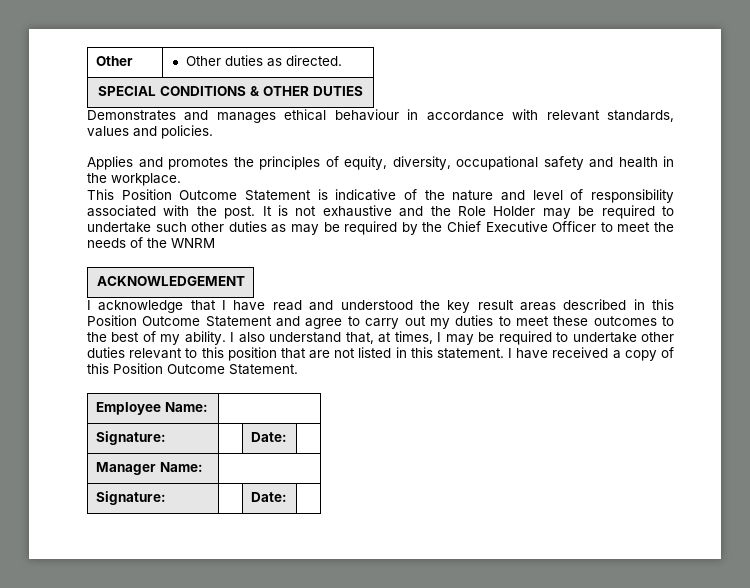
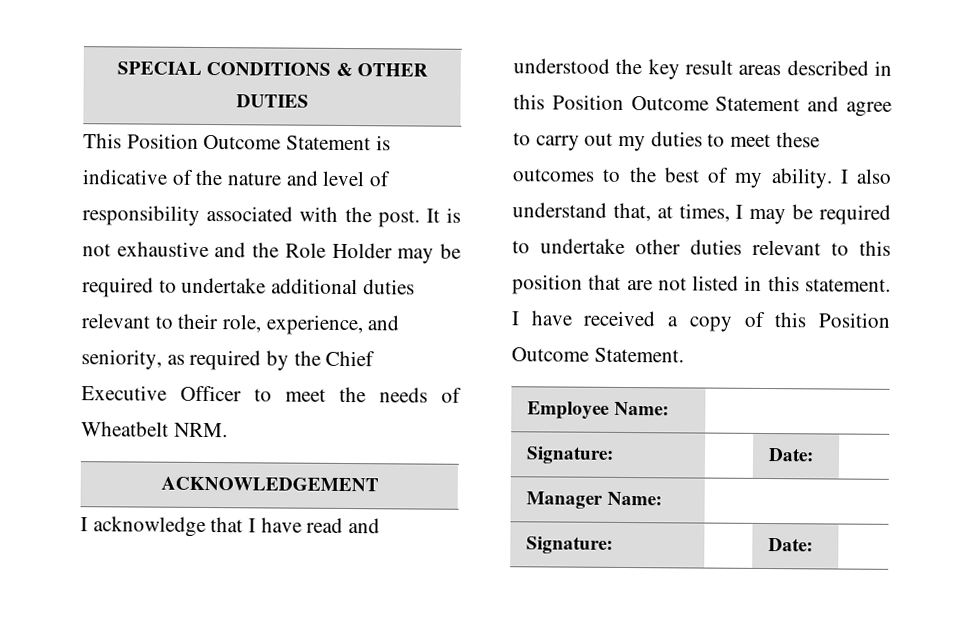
- Other | Other duties as directed.
- Demonstrates and manages ethical behaviour in accordance with relevant standards, values and policies.
- Applies and promotes the principles of equity, diversity, occupational safety and health in the workplace.
- It is not exhaustive and the Role Holder may be required to undertake such other duties as may be required by the Chief Executive Officer to meet the needs of the WNRM
+ It is not exhaustive and the Role Holder may be required to undertake additional duties relevant to their role, experience, and seniority, as required by the Chief Executive Officer to meet the needs of Wheatbelt NRM.

